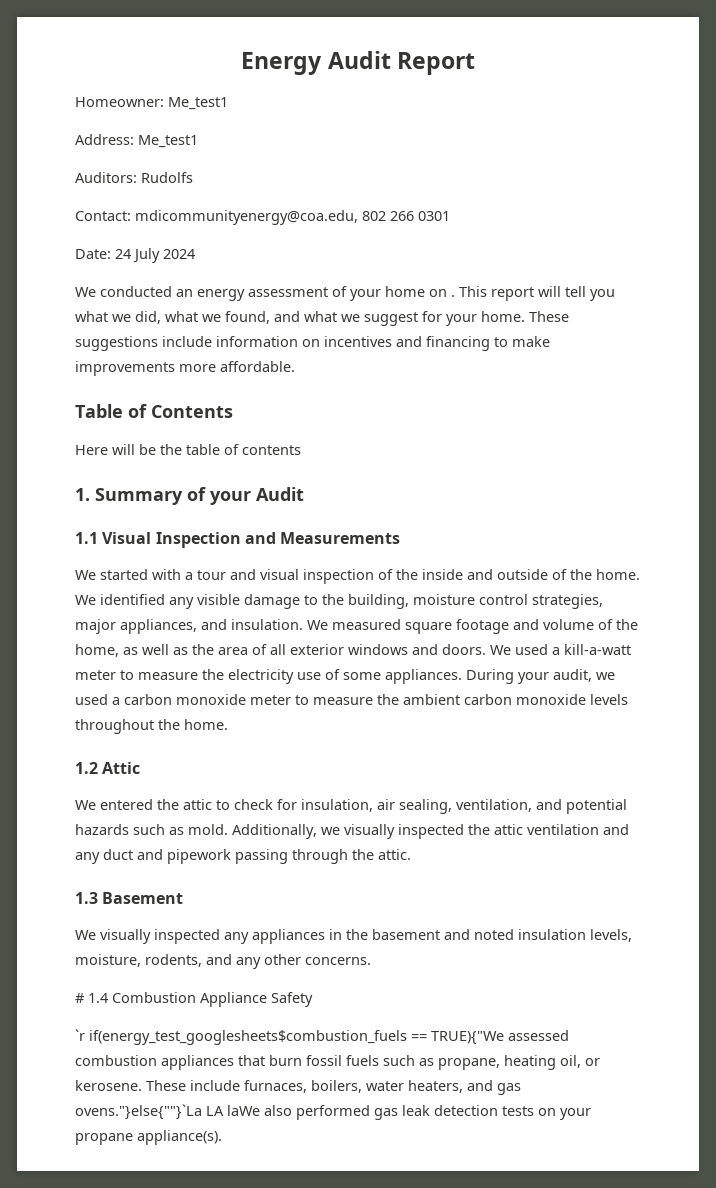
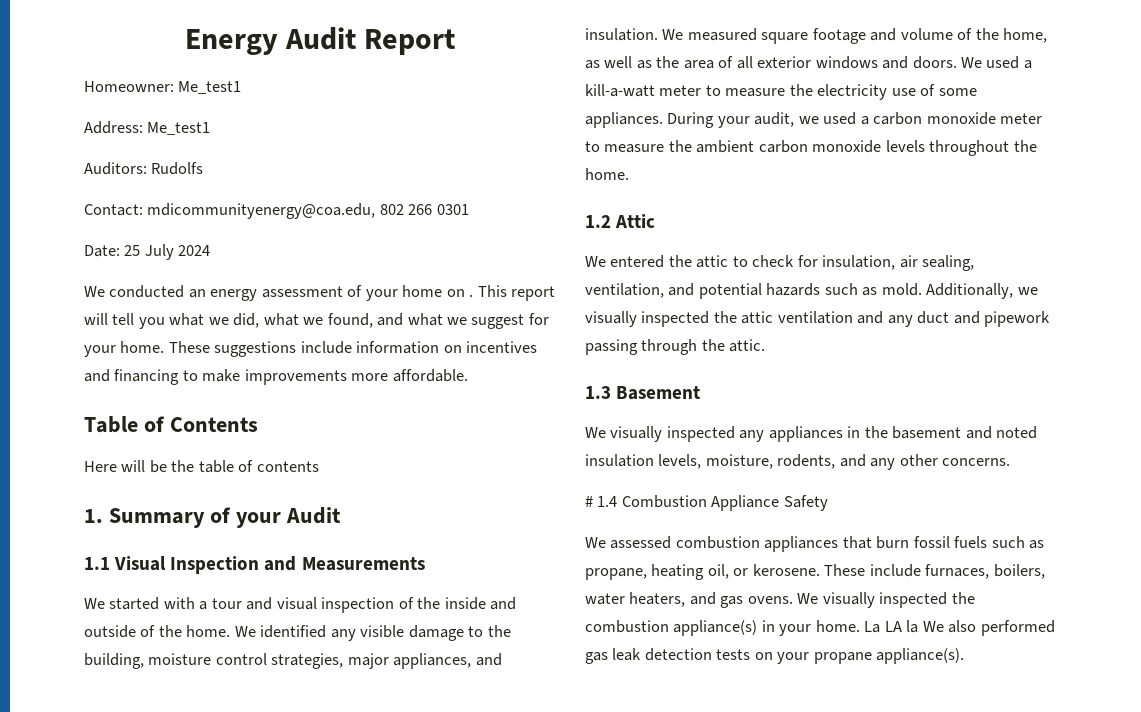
- Date: 24 July 2024
+ Date: 25 July 2024
- `r if(energy_test_googlesheets$combustion_fuels == TRUE){"We assessed combustion appliances that burn fossil fuels such as propane, heating oil, or kerosene.
+ We assessed combustion appliances that burn fossil fuels such as propane, heating oil, or kerosene.
- These include furnaces, boilers, water heaters, and gas ovens."}else{""}`La LA laWe also performed gas leak detection tests on your propane appliance(s).
+ These include furnaces, boilers, water heaters, and gas ovens. We visually inspected the combustion appliance(s) in your home. La LA la We also performed gas leak detection tests on your propane appliance(s).

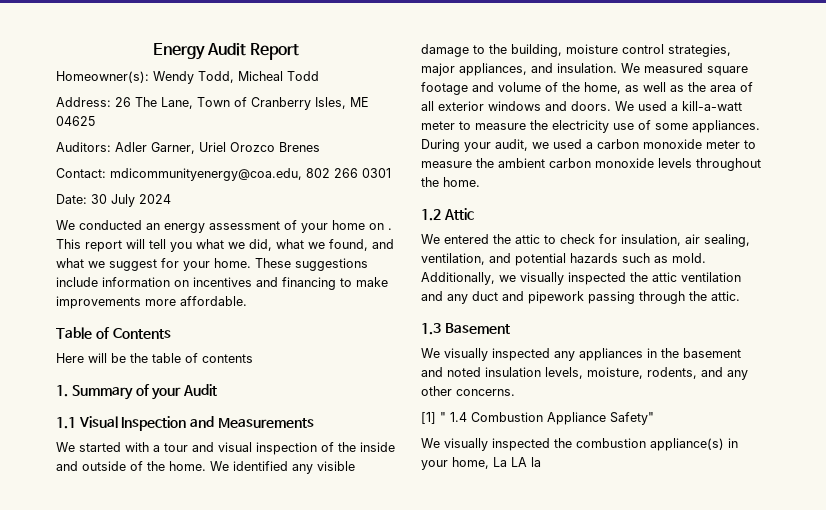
- Homeowner: Me_test1
- Address: Me_test1
- Auditors: Rudolfs
+ Homeowner(s): Wendy Todd, Micheal Todd
+ Address: 26 The Lane, Town of Cranberry Isles, ME 04625
+ Auditors: Adler Garner, Uriel Orozco Brenes
- Date: 25 July 2024
+ Date: 30 July 2024
- # 1.4 Combustion Appliance Safety
- We assessed combustion appliances that burn fossil fuels such as propane, heating oil, or kerosene. These include furnaces, boilers, water heaters, and gas ovens. We visually inspected the combustion appliance(s) in your home. La LA la We also performed gas leak detection tests on your propane appliance(s).
+ [1] " 1.4 Combustion Appliance Safety"
+ We visually inspected the combustion appliance(s) in your home, La LA la

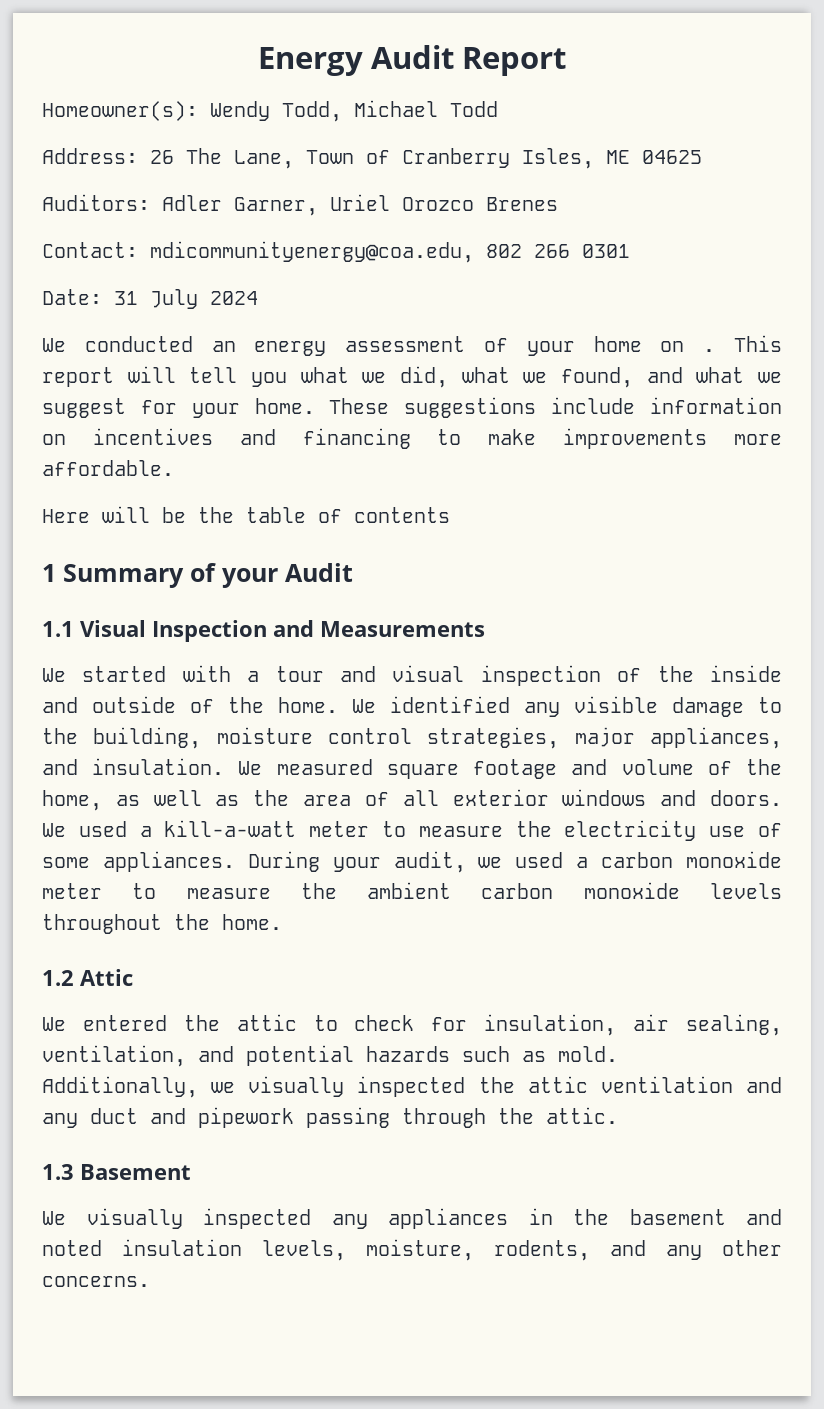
- Homeowner(s): Wendy Todd, Micheal Todd
+ Homeowner(s): Wendy Todd, Michael Todd
- Date: 30 July 2024
+ Date: 31 July 2024
- Table of Contents
- 1. Summary of your Audit
+ 1 Summary of your Audit
- [1] " 1.4 Combustion Appliance Safety"
- We visually inspected the combustion appliance(s) in your home, La LA la

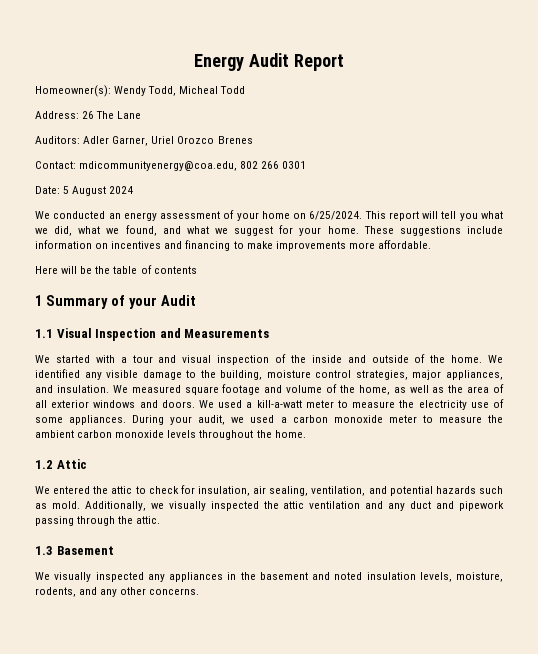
- Homeowner(s): Wendy Todd, Michael Todd
+ Homeowner(s): Wendy Todd, Micheal Todd
- Address: 26 The Lane, Town of Cranberry Isles, ME 04625
+ Address: 26 The Lane
- Date: 31 July 2024
+ Date: 5 August 2024
- We conducted an energy assessment of your home on .
+ We conducted an energy assessment of your home on 6/25/2024.

